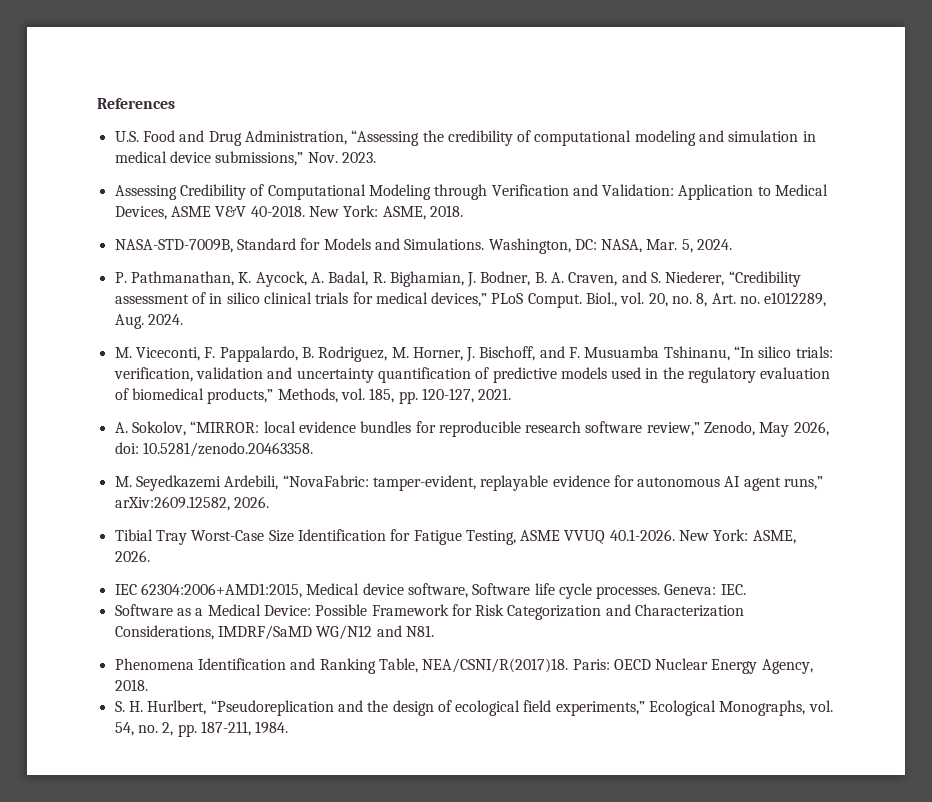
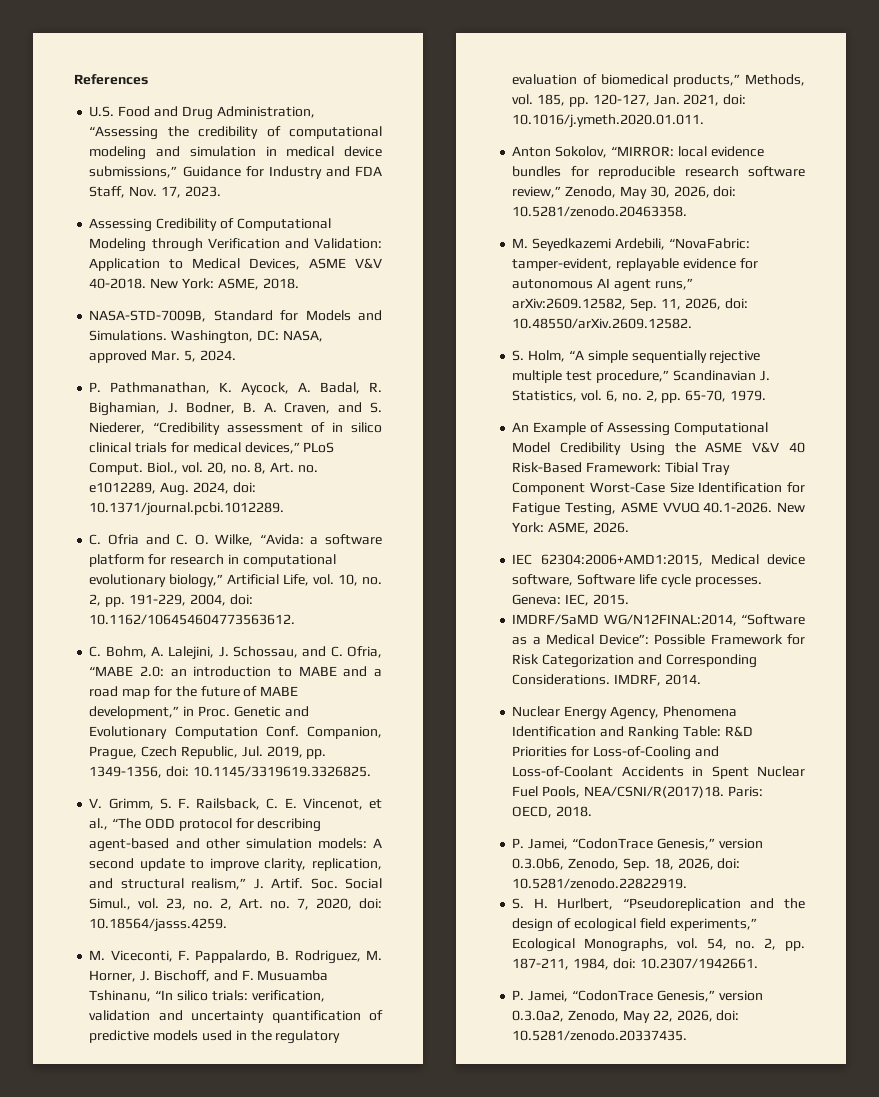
- U.S. Food and Drug Administration, “Assessing the credibility of computational modeling and simulation in medical device submissions,” Nov. 2023.
+ U.S. Food and Drug Administration, “Assessing the credibility of computational modeling and simulation in medical device submissions,” Guidance for Industry and FDA Staff, Nov. 17, 2023.
- Washington, DC: NASA, Mar. 5, 2024.
+ Washington, DC: NASA, approved Mar. 5, 2024.
- Biol., vol. 20, no. 8, Art. no. e1012289, Aug. 2024.
+ Biol., vol. 20, no. 8, Art. no. e1012289, Aug. 2024, doi: 10.1371/journal.pcbi.1012289.
+ C. Ofria and C. O. Wilke, “Avida: a software platform for research in computational evolutionary biology,” Artificial Life, vol. 10, no. 2, pp. 191-229, 2004, doi: 10.1162/106454604773563612.
+ C. Bohm, A. Lalejini, J. Schossau, and C. Ofria, “MABE 2.0: an introduction to MABE and a road map for the future of MABE development,” in Proc. Genetic and Evolutionary Computation Conf. Companion, Prague, Czech Republic, Jul. 2019, pp. 1349-1356, doi: 10.1145/3319619.3326825.
+ V. Grimm, S. F. Railsback, C. E. Vincenot, et al., “The ODD protocol for describing agent-based and other simulation models: A second update to improve clarity, replication, and structural realism,” J. Artif. Soc. Social Simul., vol. 23, no. 2, Art. no. 7, 2020, doi: 10.18564/jasss.4259.
- M. Viceconti, F. Pappalardo, B. Rodriguez, M. Horner, J. Bischoff, and F. Musuamba Tshinanu, “In silico trials: verification, validation and uncertainty quantification of predictive models used in the regulatory evaluation of biomedical products,” Methods, vol. 185, pp. 120-127, 2021.
- A. Sokolov, “MIRROR: local evidence bundles for reproducible research software review,” Zenodo, May 2026, doi: 10.5281/zenodo.20463358.
+ M. Viceconti, F. Pappalardo, B. Rodriguez, M. Horner, J. Bischoff, and F. Musuamba Tshinanu, “In silico trials: verification, validation and uncertainty quantification of predictive models used in the regulatory evaluation of biomedical products,” Methods, vol. 185, pp. 120-127, Jan. 2021, doi: 10.1016/j.ymeth.2020.01.011.
+ Anton Sokolov, “MIRROR: local evidence bundles for reproducible research software review,” Zenodo, May 30, 2026, doi: 10.5281/zenodo.20463358.
- M. Seyedkazemi Ardebili, “NovaFabric: tamper-evident, replayable evidence for autonomous AI agent runs,” arXiv:2609.12582, 2026.
- Tibial Tray Worst-Case Size Identification for Fatigue Testing, ASME VVUQ 40.1-2026. New York: ASME, 2026.
+ M. Seyedkazemi Ardebili, “NovaFabric: tamper-evident, replayable evidence for autonomous AI agent runs,” arXiv:2609.12582, Sep. 11, 2026, doi: 10.48550/arXiv.2609.12582.
+ S. Holm, “A simple sequentially rejective multiple test procedure,” Scandinavian J. Statistics, vol. 6, no. 2, pp. 65-70, 1979.
+ An Example of Assessing Computational Model Credibility Using the ASME V&V 40 Risk-Based Framework: Tibial Tray Component Worst-Case Size Identification for Fatigue Testing, ASME VVUQ 40.1-2026. New York: ASME, 2026.
- Geneva: IEC.
- Software as a Medical Device: Possible Framework for Risk Categorization and Characterization Considerations, IMDRF/SaMD WG/N12 and N81.
- Phenomena Identification and Ranking Table, NEA/CSNI/R(2017)18. Paris: OECD Nuclear Energy Agency, 2018.
+ Geneva: IEC, 2015.
+ IMDRF/SaMD WG/N12FINAL:2014, “Software as a Medical Device”: Possible Framework for Risk Categorization and Corresponding Considerations. IMDRF, 2014.
+ Nuclear Energy Agency, Phenomena Identification and Ranking Table: R&D Priorities for Loss-of-Cooling and Loss-of-Coolant Accidents in Spent Nuclear Fuel Pools, NEA/CSNI/R(2017)18. Paris: OECD, 2018.
+ P. Jamei, “CodonTrace Genesis,” version 0.3.0b6, Zenodo, Sep. 18, 2026, doi: 10.5281/zenodo.22822919.
- S. H. Hurlbert, “Pseudoreplication and the design of ecological field experiments,” Ecological Monographs, vol. 54, no. 2, pp. 187-211, 1984.
+ S. H. Hurlbert, “Pseudoreplication and the design of ecological field experiments,” Ecological Monographs, vol. 54, no. 2, pp. 187-211, 1984, doi: 10.2307/1942661.
+ P. Jamei, “CodonTrace Genesis,” version 0.3.0a2, Zenodo, May 22, 2026, doi: 10.5281/zenodo.20337435.

